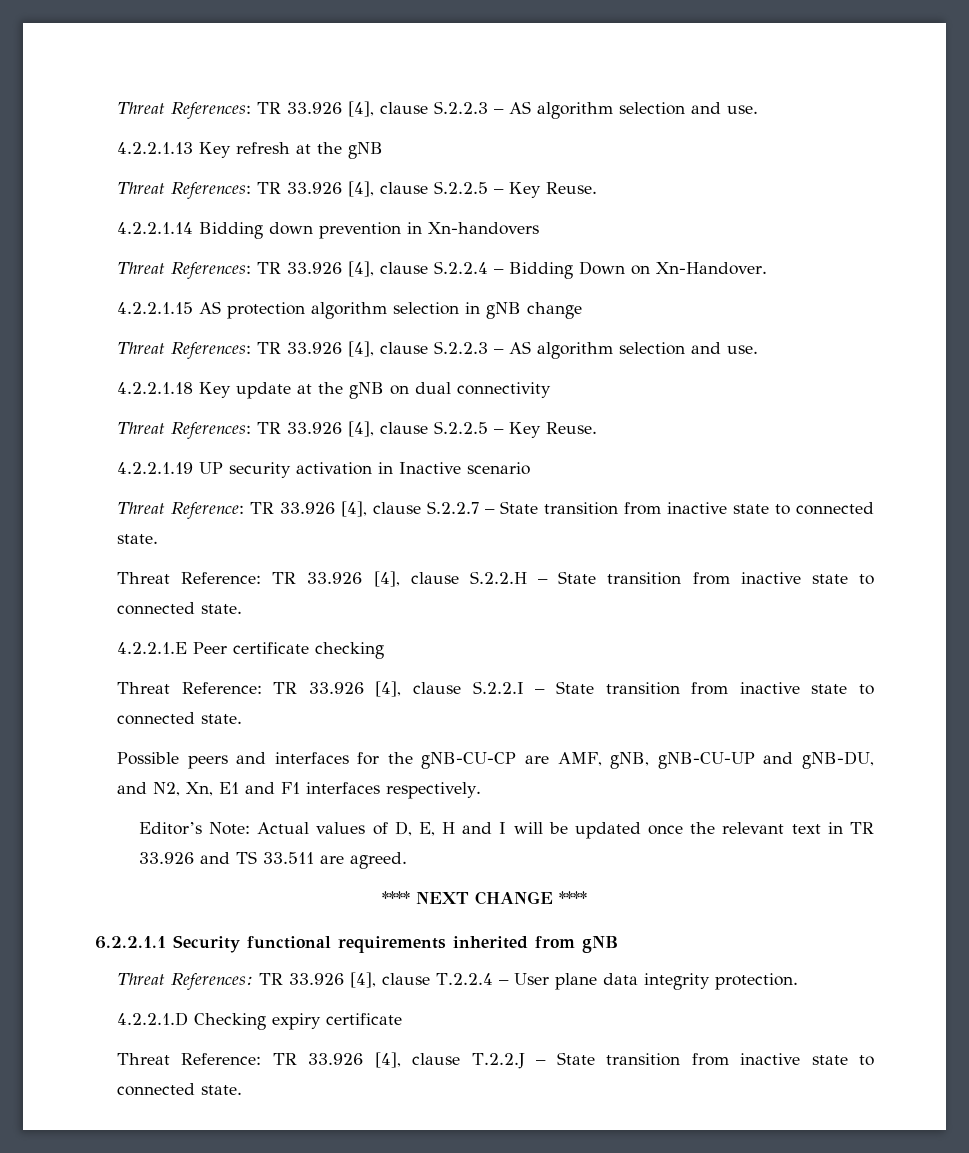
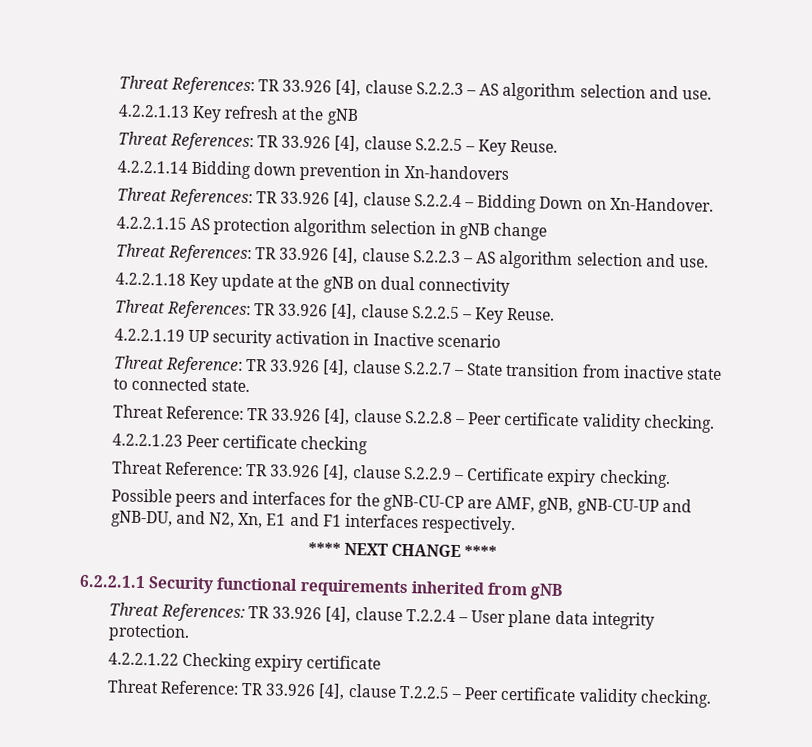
- Threat Reference: TR 33.926 [4], clause S.2.2.H – State transition from inactive state to connected state.
- 4.2.2.1.E Peer certificate checking
+ Threat Reference: TR 33.926 [4], clause S.2.2.8 – Peer certificate validity checking.
+ 4.2.2.1.23 Peer certificate checking
- Threat Reference: TR 33.926 [4], clause S.2.2.I – State transition from inactive state to connected state.
+ Threat Reference: TR 33.926 [4], clause S.2.2.9 – Certificate expiry checking.
- Editor’s Note: Actual values of D, E, H and I will be updated once the relevant text in TR 33.926 and TS 33.511 are agreed.
- 4.2.2.1.D Checking expiry certificate
+ 4.2.2.1.22 Checking expiry certificate
- Threat Reference: TR 33.926 [4], clause T.2.2.J – State transition from inactive state to connected state.
+ Threat Reference: TR 33.926 [4], clause T.2.2.5 – Peer certificate validity checking.

